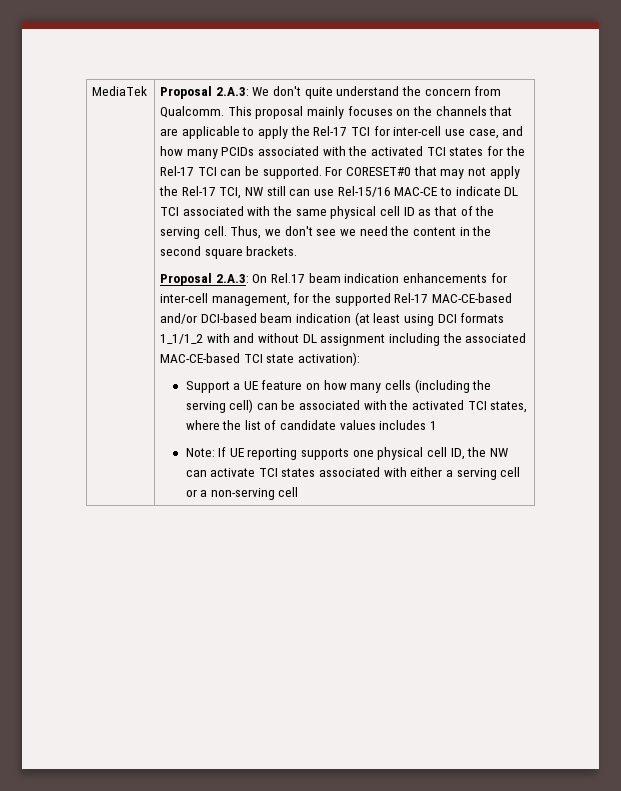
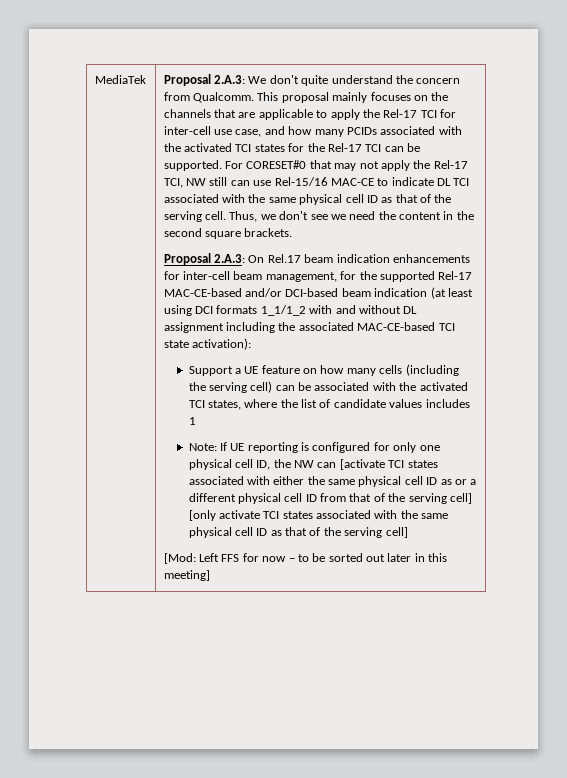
- Proposal 2.A.3: On Rel.17 beam indication enhancements for inter-cell management, for the supported Rel-17 MAC-CE-based and/or DCI-based beam indication (at least using DCI formats 1_1/1_2 with and without DL assignment including the associated MAC-CE-based TCI state activation):
+ Proposal 2.A.3: On Rel.17 beam indication enhancements for inter-cell beam management, for the supported Rel-17 MAC-CE-based and/or DCI-based beam indication (at least using DCI formats 1_1/1_2 with and without DL assignment including the associated MAC-CE-based TCI state activation):
- Note: If UE reporting supports one physical cell ID, the NW can activate TCI states associated with either a serving cell or a non-serving cell
+ Note: If UE reporting is configured for only one physical cell ID, the NW can [activate TCI states associated with either the same physical cell ID as or a different physical cell ID from that of the serving cell] [only activate TCI states associated with the same physical cell ID as that of the serving cell]
+ [Mod: Left FFS for now – to be sorted out later in this meeting]

